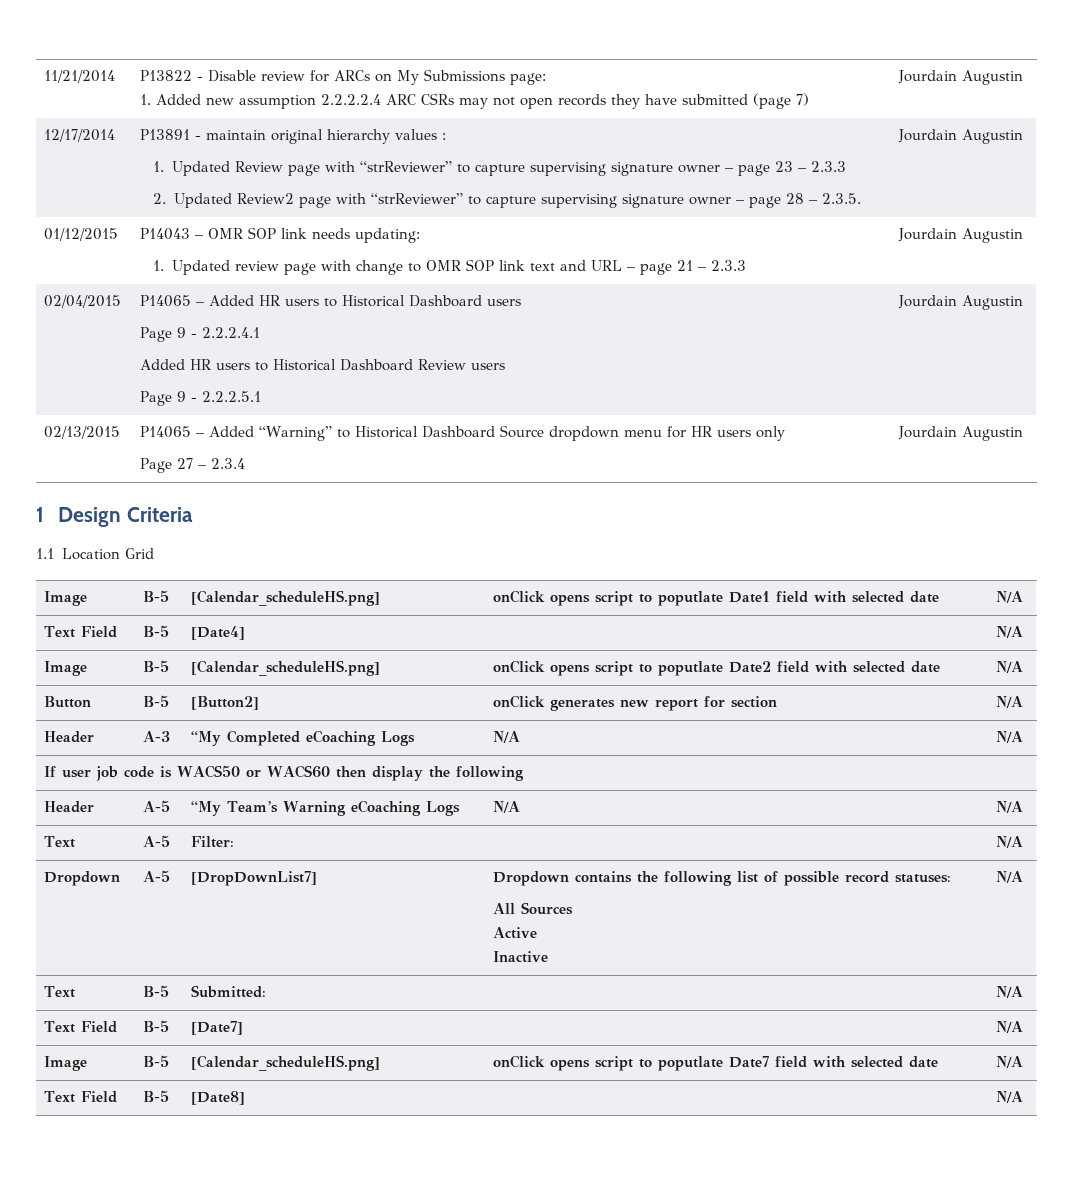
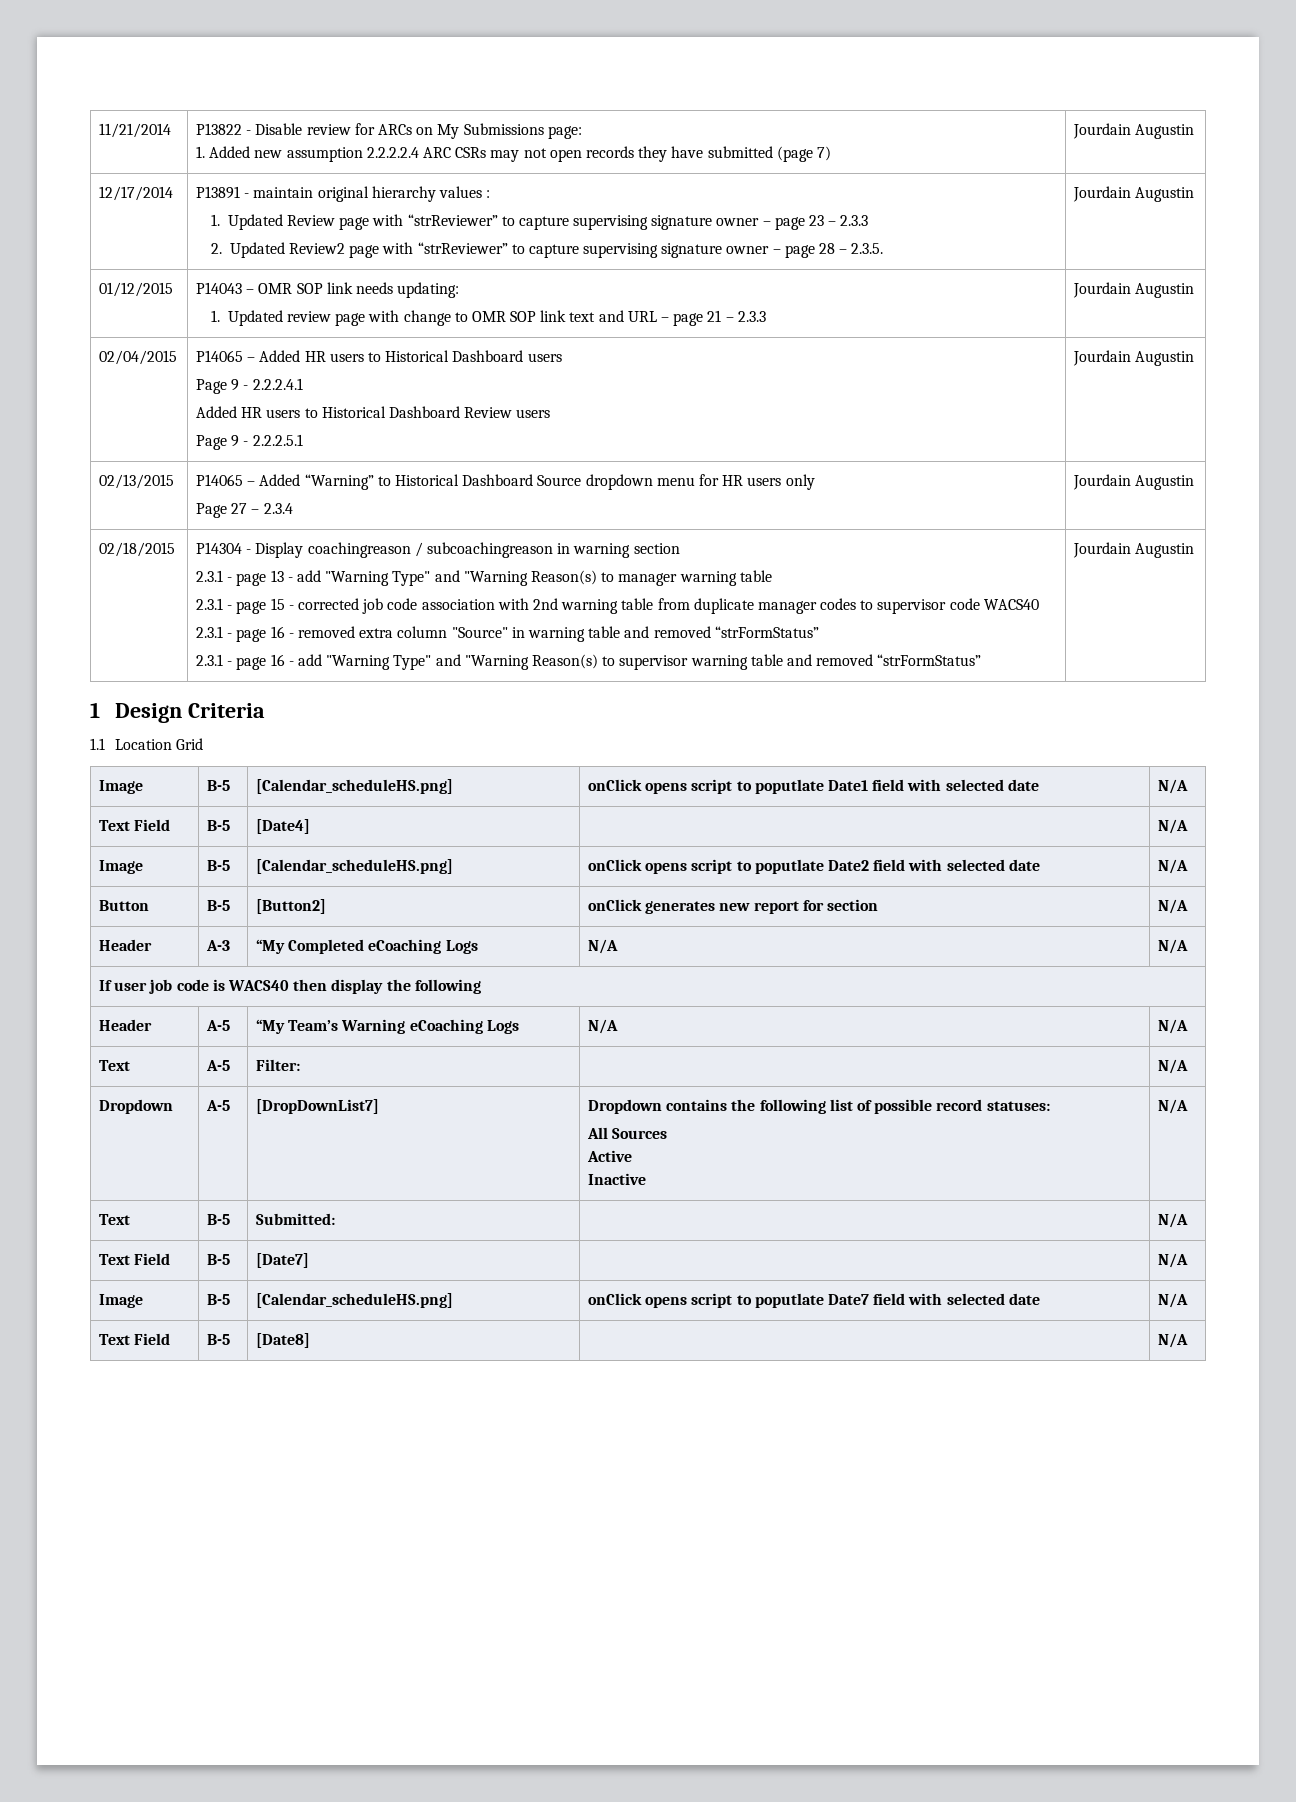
+ 02/18/2015 | P14304 - Display coachingreason / subcoachingreason in warning section
+ 2.3.1 - page 13 - add "Warning Type" and "Warning Reason(s) to manager warning table
+ 2.3.1 - page 15 - corrected job code association with 2nd warning table from duplicate manager codes to supervisor code WACS40
+ 2.3.1 - page 16 - removed extra column "Source" in warning table and removed “strFormStatus”
+ 2.3.1 - page 16 - add "Warning Type" and "Warning Reason(s) to supervisor warning table and removed “strFormStatus” | Jourdain Augustin
- If user job code is WACS50 or WACS60 then display the following
+ If user job code is WACS40 then display the following

